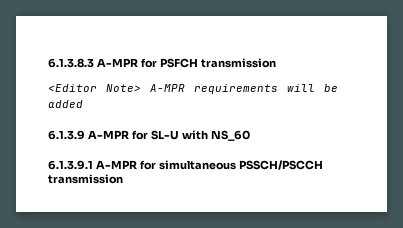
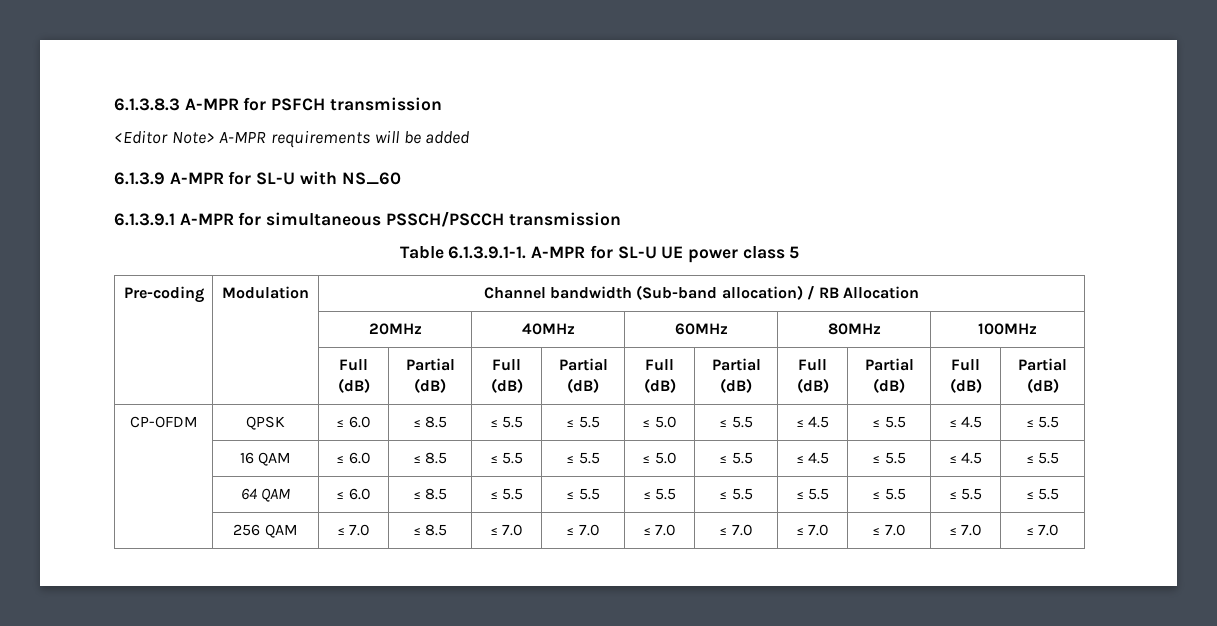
+ Table 6.1.3.9.1-1. A-MPR for SL-U UE power class 5
+ Pre-coding | Modulation | Channel bandwidth (Sub-band allocation) / RB Allocation
+ | | 20MHz | 40MHz | 60MHz | 80MHz | 100MHz
+ | | Full (dB) | Partial (dB) | Full (dB) | Partial (dB) | Full (dB) | Partial (dB) | Full (dB) | Partial (dB) | Full (dB) | Partial (dB)
+ CP-OFDM | QPSK | ≤ 6.0 | ≤ 8.5 | ≤ 5.5 | ≤ 5.5 | ≤ 5.0 | ≤ 5.5 | ≤ 4.5 | ≤ 5.5 | ≤ 4.5 | ≤ 5.5
+ | 16 QAM | ≤ 6.0 | ≤ 8.5 | ≤ 5.5 | ≤ 5.5 | ≤ 5.0 | ≤ 5.5 | ≤ 4.5 | ≤ 5.5 | ≤ 4.5 | ≤ 5.5
+ | 64 QAM | ≤ 6.0 | ≤ 8.5 | ≤ 5.5 | ≤ 5.5 | ≤ 5.5 | ≤ 5.5 | ≤ 5.5 | ≤ 5.5 | ≤ 5.5 | ≤ 5.5
+ | 256 QAM | ≤ 7.0 | ≤ 8.5 | ≤ 7.0 | ≤ 7.0 | ≤ 7.0 | ≤ 7.0 | ≤ 7.0 | ≤ 7.0 | ≤ 7.0 | ≤ 7.0

